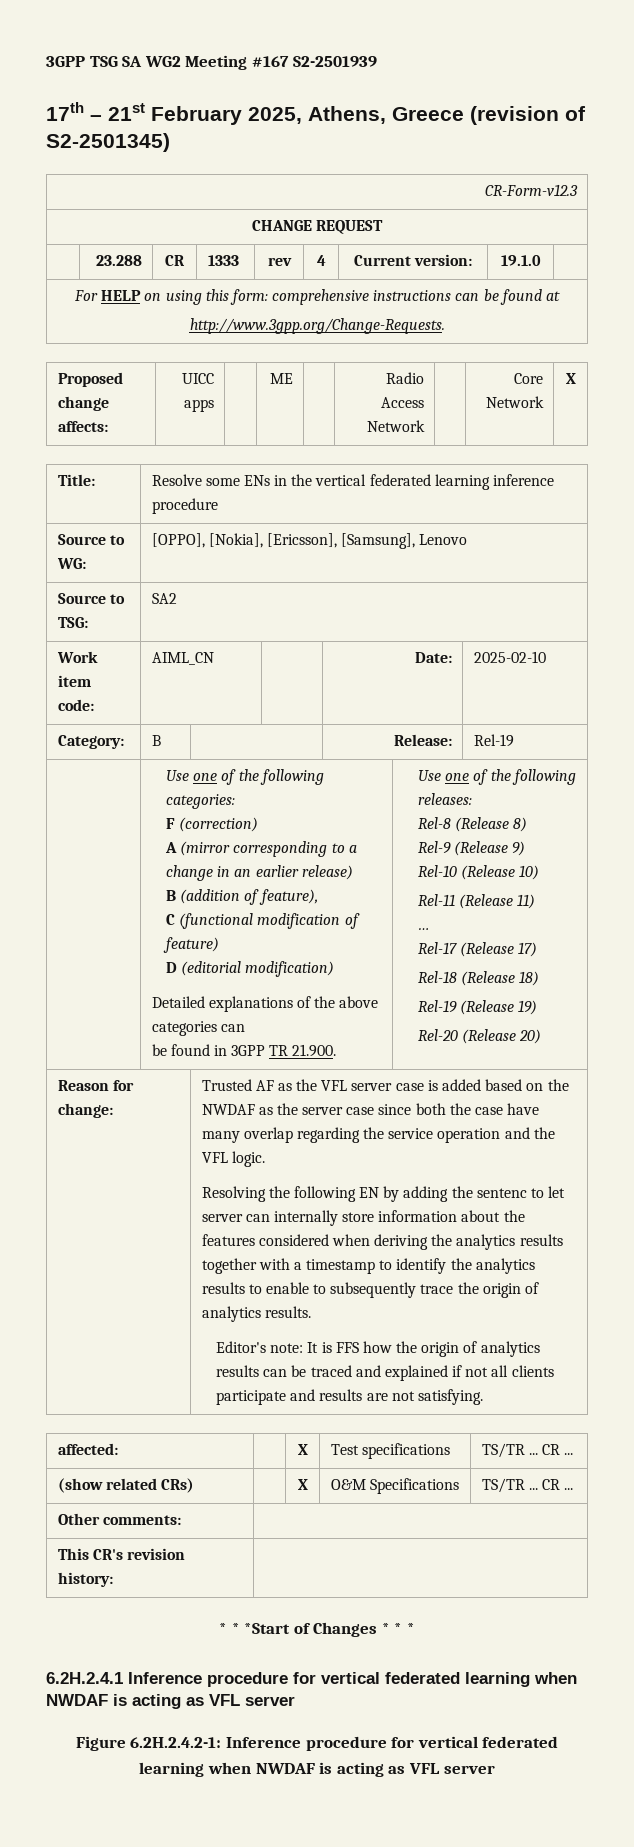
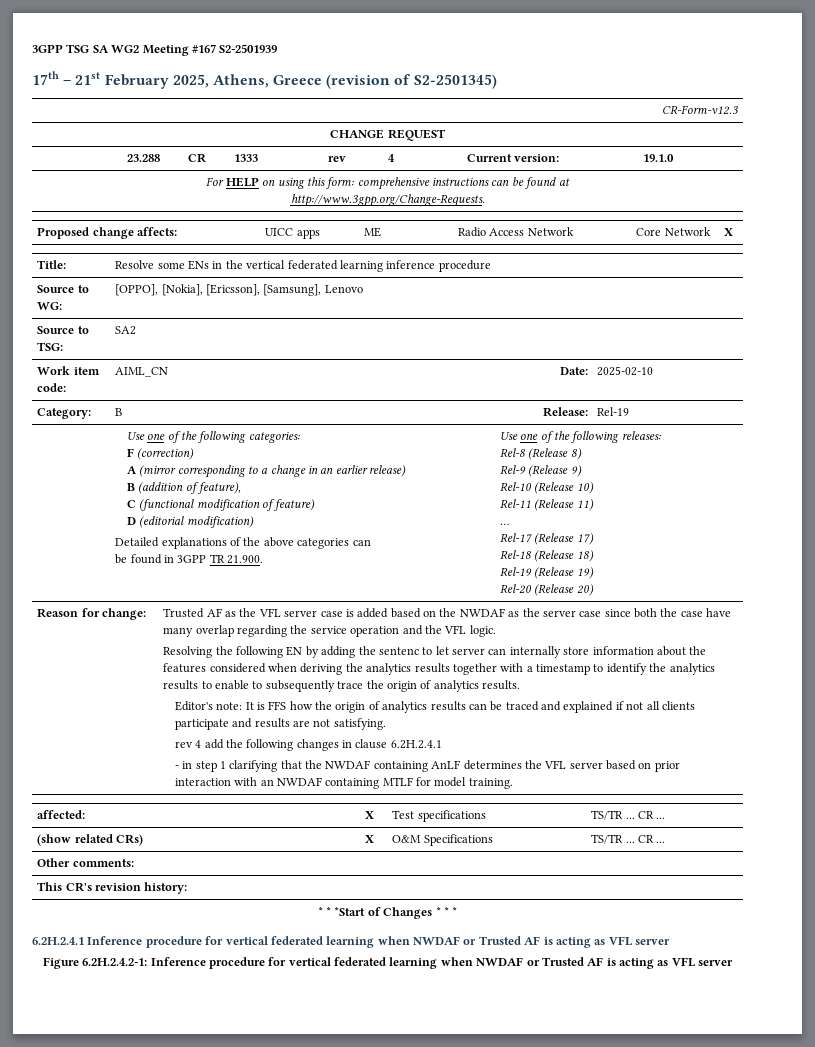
+ rev 4 add the following changes in clause 6.2H.2.4.1
+ - in step 1 clarifying that the NWDAF containing AnLF determines the VFL server based on prior interaction with an NWDAF containing MTLF for model training.
- 6.2H.2.4.1 Inference procedure for vertical federated learning when NWDAF is acting as VFL server
+ 6.2H.2.4.1 Inference procedure for vertical federated learning when NWDAF or Trusted AF is acting as VFL server
- Figure 6.2H.2.4.2-1: Inference procedure for vertical federated learning when NWDAF is acting as VFL server
+ Figure 6.2H.2.4.2-1: Inference procedure for vertical federated learning when NWDAF or Trusted AF is acting as VFL server

